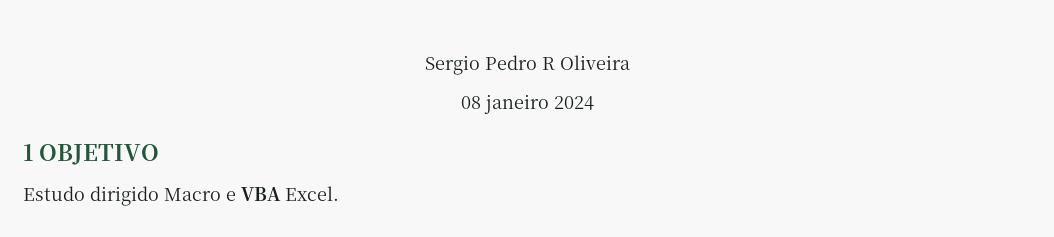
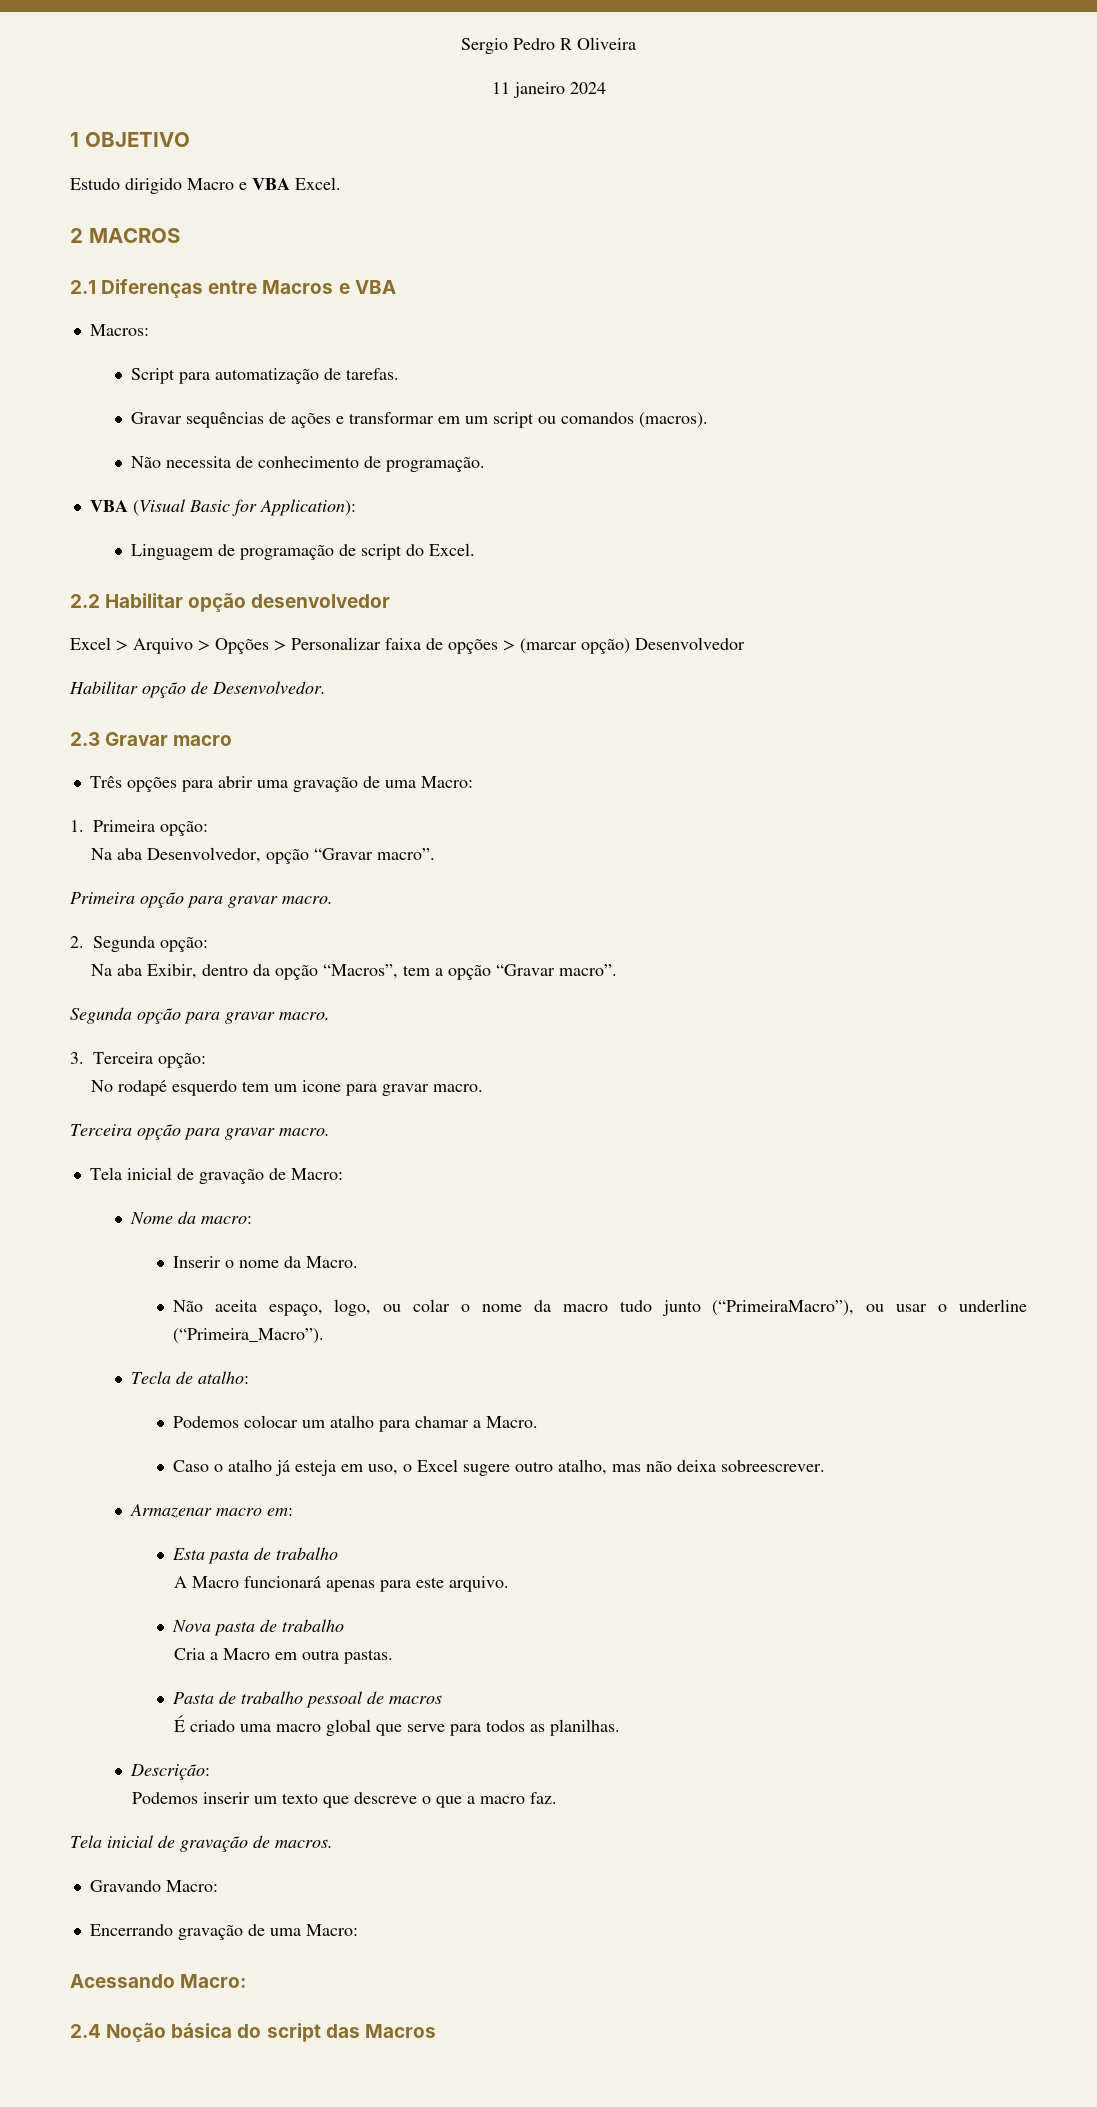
- 08 janeiro 2024
+ 11 janeiro 2024
+ 2 MACROS
+ 2.1 Diferenças entre Macros e VBA
+ Macros:
+ Script para automatização de tarefas.
+ Gravar sequências de ações e transformar em um script ou comandos (macros).
+ Não necessita de conhecimento de programação.
+ VBA (Visual Basic for Application):
+ Linguagem de programação de script do Excel.
+ 2.2 Habilitar opção desenvolvedor
+ Excel > Arquivo > Opções > Personalizar faixa de opções > (marcar opção) Desenvolvedor
+ Habilitar opção de Desenvolvedor.
+ 2.3 Gravar macro
+ Três opções para abrir uma gravação de uma Macro:
+ 1. Primeira opção:
+ Na aba Desenvolvedor, opção “Gravar macro”.
+ Primeira opção para gravar macro.
+ 2. Segunda opção:
+ Na aba Exibir, dentro da opção “Macros”, tem a opção “Gravar macro”.
+ Segunda opção para gravar macro.
+ 3. Terceira opção:
+ No rodapé esquerdo tem um icone para gravar macro.
+ Terceira opção para gravar macro.
+ Tela inicial de gravação de Macro:
+ Nome da macro:
+ Inserir o nome da Macro.
+ Não aceita espaço, logo, ou colar o nome da macro tudo junto (“PrimeiraMacro”), ou usar o underline (“Primeira_Macro”).
+ Tecla de atalho:
+ Podemos colocar um atalho para chamar a Macro.
+ Caso o atalho já esteja em uso, o Excel sugere outro atalho, mas não deixa sobreescrever.
+ Armazenar macro em:
+ Esta pasta de trabalho
+ A Macro funcionará apenas para este arquivo.
+ Nova pasta de trabalho
+ Cria a Macro em outra pastas.
+ Pasta de trabalho pessoal de macros
+ É criado uma macro global que serve para todos as planilhas.
+ Descrição:
+ Podemos inserir um texto que descreve o que a macro faz.
+ Tela inicial de gravação de macros.
+ Gravando Macro:
+ Encerrando gravação de uma Macro:
+ Acessando Macro:
+ 2.4 Noção básica do script das Macros

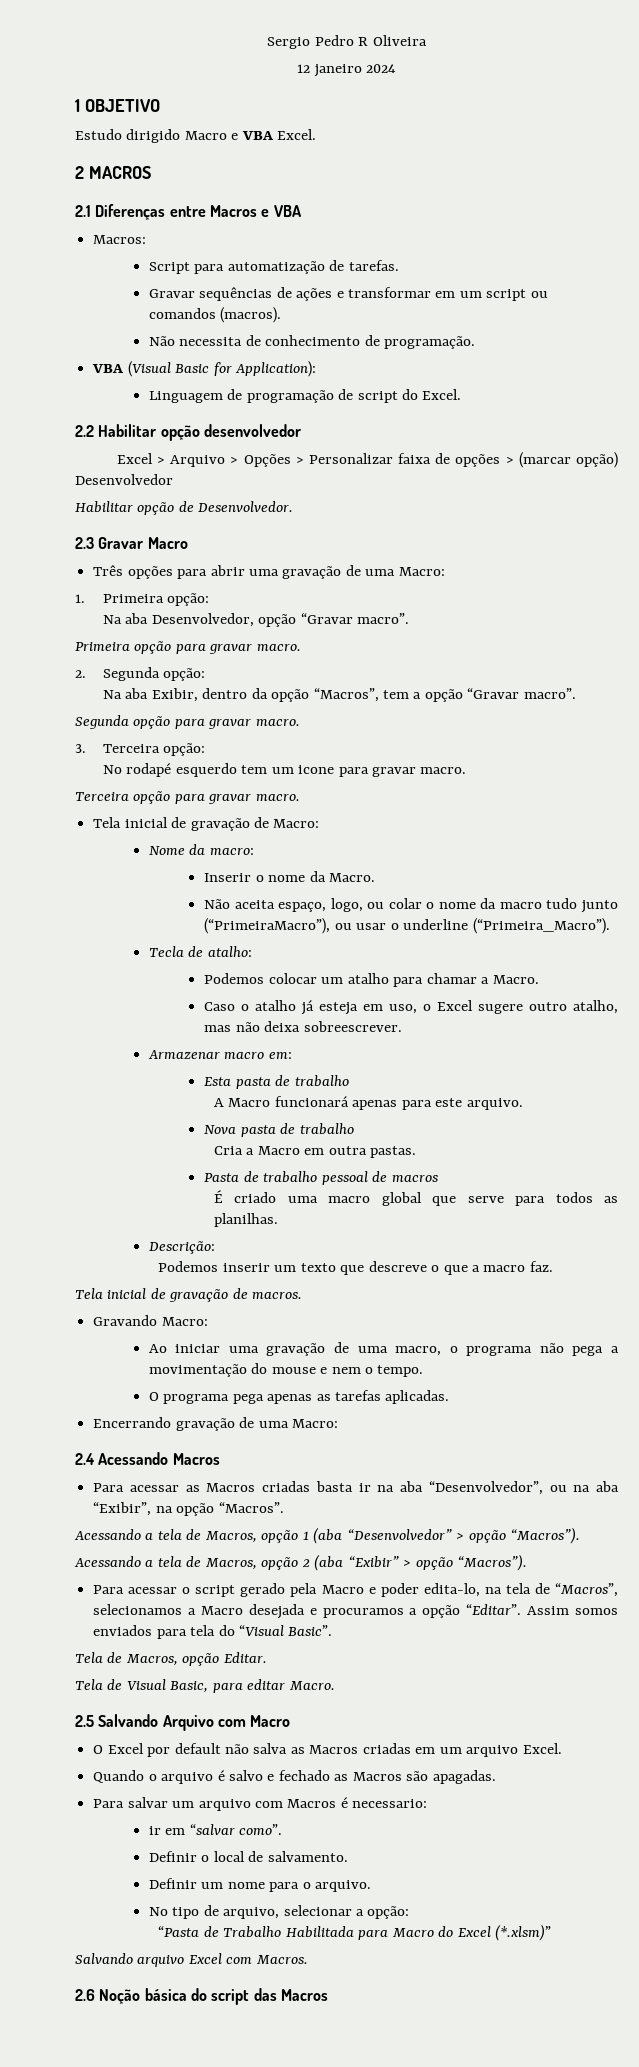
- 11 janeiro 2024
+ 12 janeiro 2024
- 2.3 Gravar macro
+ 2.3 Gravar Macro
+ Ao iniciar uma gravação de uma macro, o programa não pega a movimentação do mouse e nem o tempo.
+ O programa pega apenas as tarefas aplicadas.
- Acessando Macro:
- 2.4 Noção básica do script das Macros
+ 2.4 Acessando Macros
+ Para acessar as Macros criadas basta ir na aba “Desenvolvedor”, ou na aba “Exibir”, na opção “Macros”.
+ Acessando a tela de Macros, opção 1 (aba “Desenvolvedor” > opção “Macros”).
+ Acessando a tela de Macros, opção 2 (aba “Exibir” > opção “Macros”).
+ Para acessar o script gerado pela Macro e poder edita-lo, na tela de “Macros”, selecionamos a Macro desejada e procuramos a opção “Editar”. Assim somos enviados para tela do “Visual Basic”.
+ Tela de Macros, opção Editar.
+ Tela de Visual Basic, para editar Macro.
+ 2.5 Salvando Arquivo com Macro
+ O Excel por default não salva as Macros criadas em um arquivo Excel.
+ Quando o arquivo é salvo e fechado as Macros são apagadas.
+ Para salvar um arquivo com Macros é necessario:
+ ir em “salvar como”.
+ Definir o local de salvamento.
+ Definir um nome para o arquivo.
+ No tipo de arquivo, selecionar a opção:
+ “Pasta de Trabalho Habilitada para Macro do Excel (*.xlsm)”
+ Salvando arquivo Excel com Macros.
+ 2.6 Noção básica do script das Macros

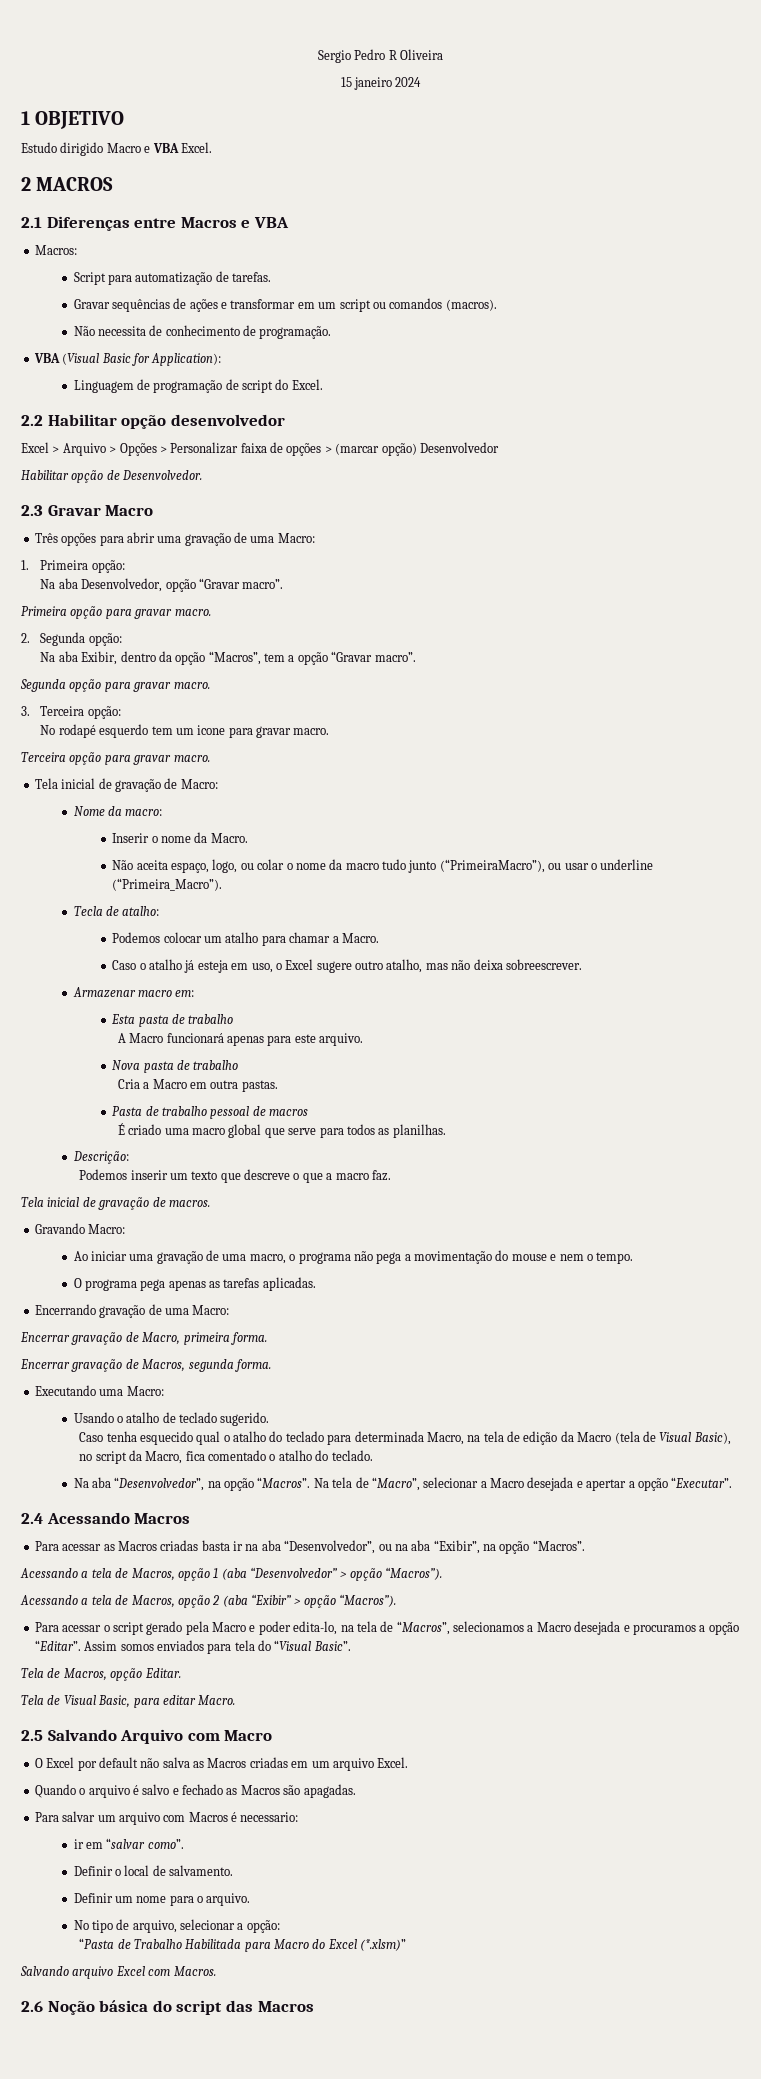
- 12 janeiro 2024
+ 15 janeiro 2024
+ Encerrar gravação de Macro, primeira forma.
+ Encerrar gravação de Macros, segunda forma.
+ Executando uma Macro:
+ Usando o atalho de teclado sugerido.
+ Caso tenha esquecido qual o atalho do teclado para determinada Macro, na tela de edição da Macro (tela de Visual Basic), no script da Macro, fica comentado o atalho do teclado.
+ Na aba “Desenvolvedor”, na opção “Macros”. Na tela de “Macro”, selecionar a Macro desejada e apertar a opção “Executar”.

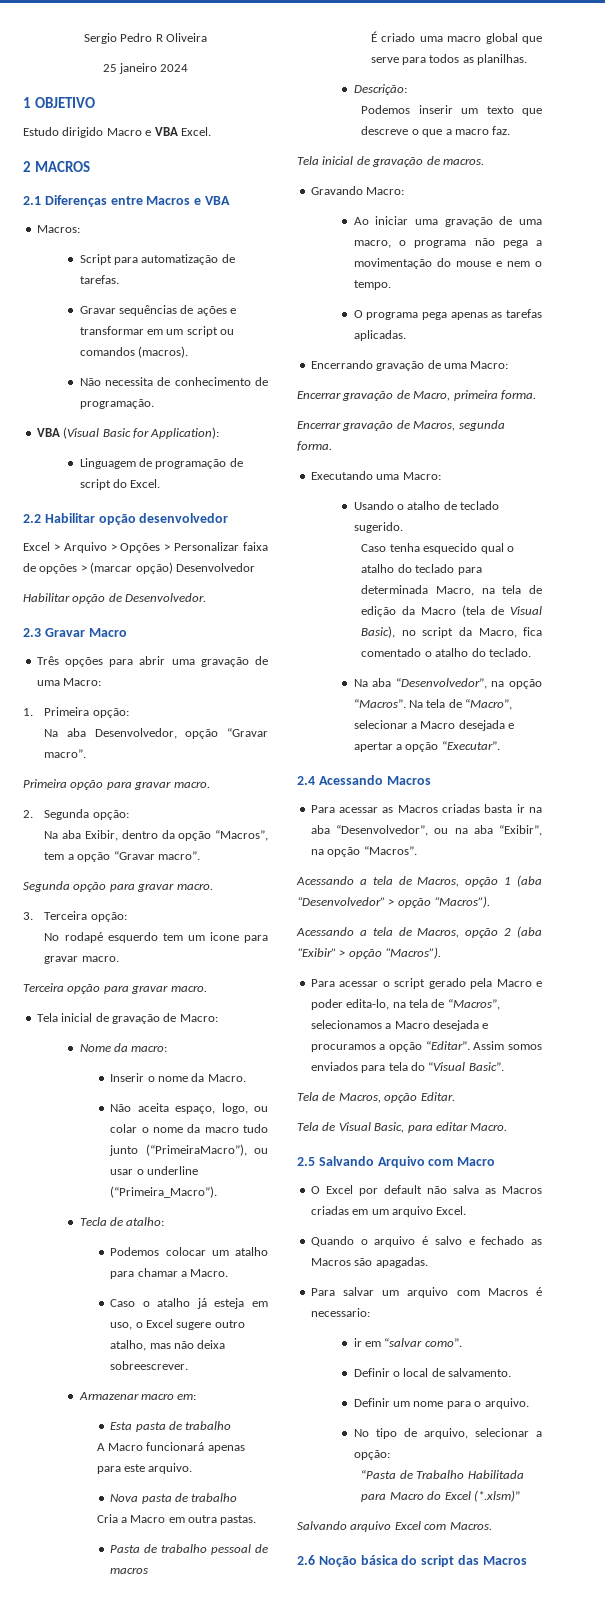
- 15 janeiro 2024
+ 25 janeiro 2024

